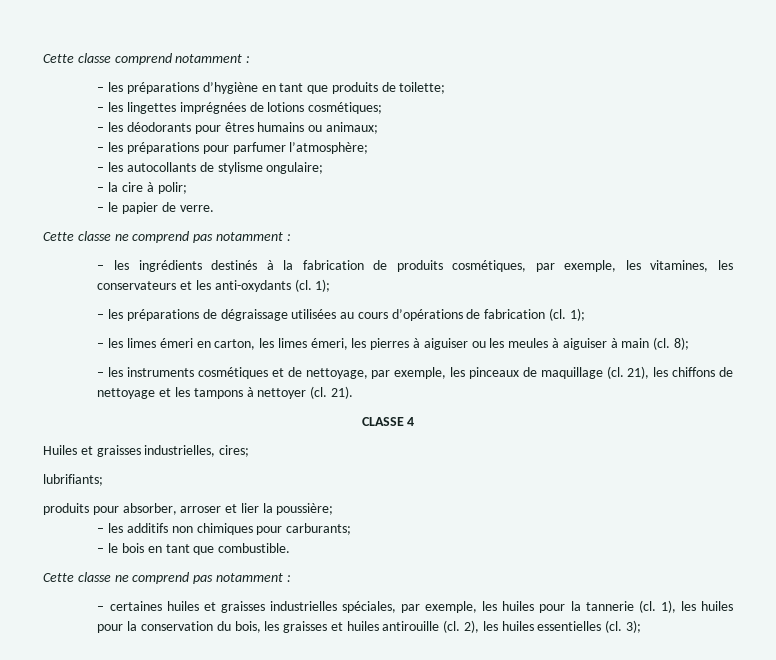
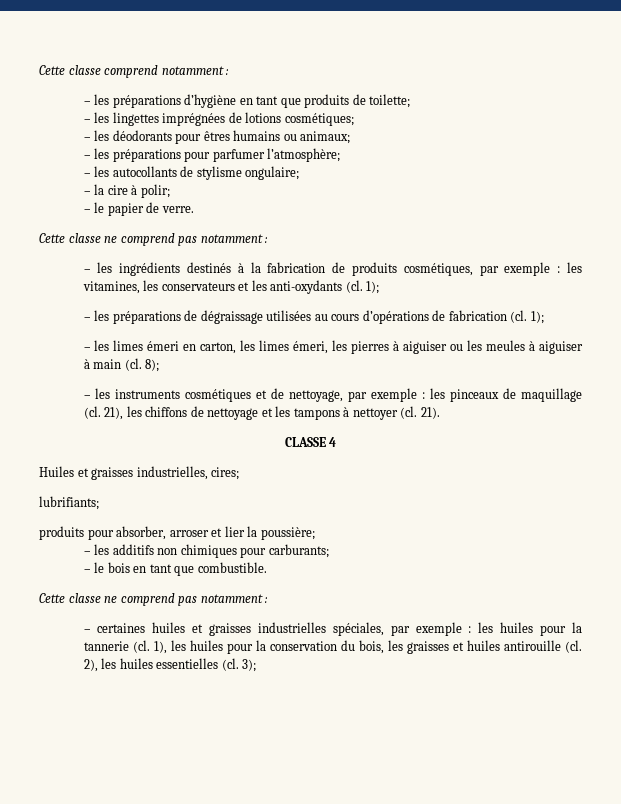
- – les ingrédients destinés à la fabrication de produits cosmétiques, par exemple, les vitamines, les conservateurs et les anti-oxydants (cl.
+ – les ingrédients destinés à la fabrication de produits cosmétiques, par exemple : les vitamines, les conservateurs et les anti-oxydants (cl.
- – les instruments cosmétiques et de nettoyage, par exemple, les pinceaux de maquillage (cl.
+ – les instruments cosmétiques et de nettoyage, par exemple : les pinceaux de maquillage (cl.
- – certaines huiles et graisses industrielles spéciales, par exemple, les huiles pour la tannerie (cl.
+ – certaines huiles et graisses industrielles spéciales, par exemple : les huiles pour la tannerie (cl.

